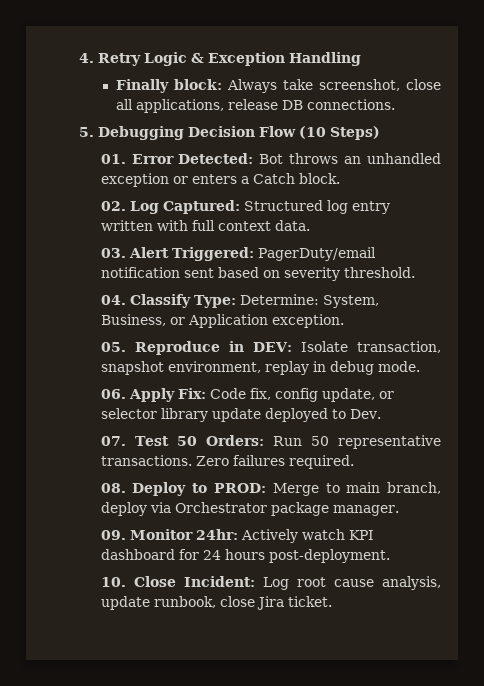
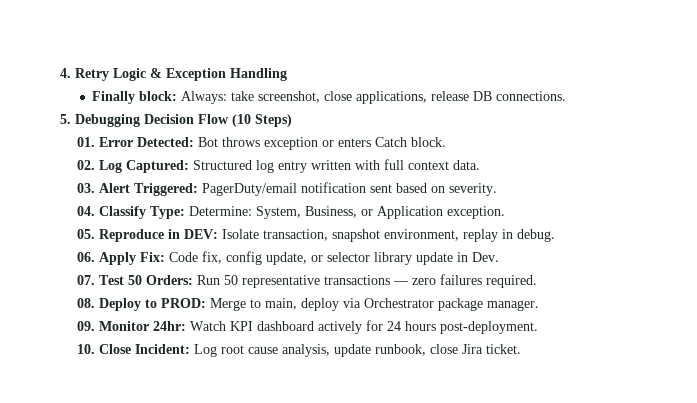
- Finally block: Always take screenshot, close all applications, release DB connections.
+ Finally block: Always: take screenshot, close applications, release DB connections.
- 01. Error Detected: Bot throws an unhandled exception or enters a Catch block.
+ 01. Error Detected: Bot throws exception or enters Catch block.
- 03. Alert Triggered: PagerDuty/email notification sent based on severity threshold.
+ 03. Alert Triggered: PagerDuty/email notification sent based on severity.
- 05. Reproduce in DEV: Isolate transaction, snapshot environment, replay in debug mode.
+ 05. Reproduce in DEV: Isolate transaction, snapshot environment, replay in debug.
- 06. Apply Fix: Code fix, config update, or selector library update deployed to Dev.
+ 06. Apply Fix: Code fix, config update, or selector library update in Dev.
- 07. Test 50 Orders: Run 50 representative transactions. Zero failures required.
+ 07. Test 50 Orders: Run 50 representative transactions — zero failures required.
- 08. Deploy to PROD: Merge to main branch, deploy via Orchestrator package manager.
+ 08. Deploy to PROD: Merge to main, deploy via Orchestrator package manager.
- 09. Monitor 24hr: Actively watch KPI dashboard for 24 hours post-deployment.
+ 09. Monitor 24hr: Watch KPI dashboard actively for 24 hours post-deployment.

